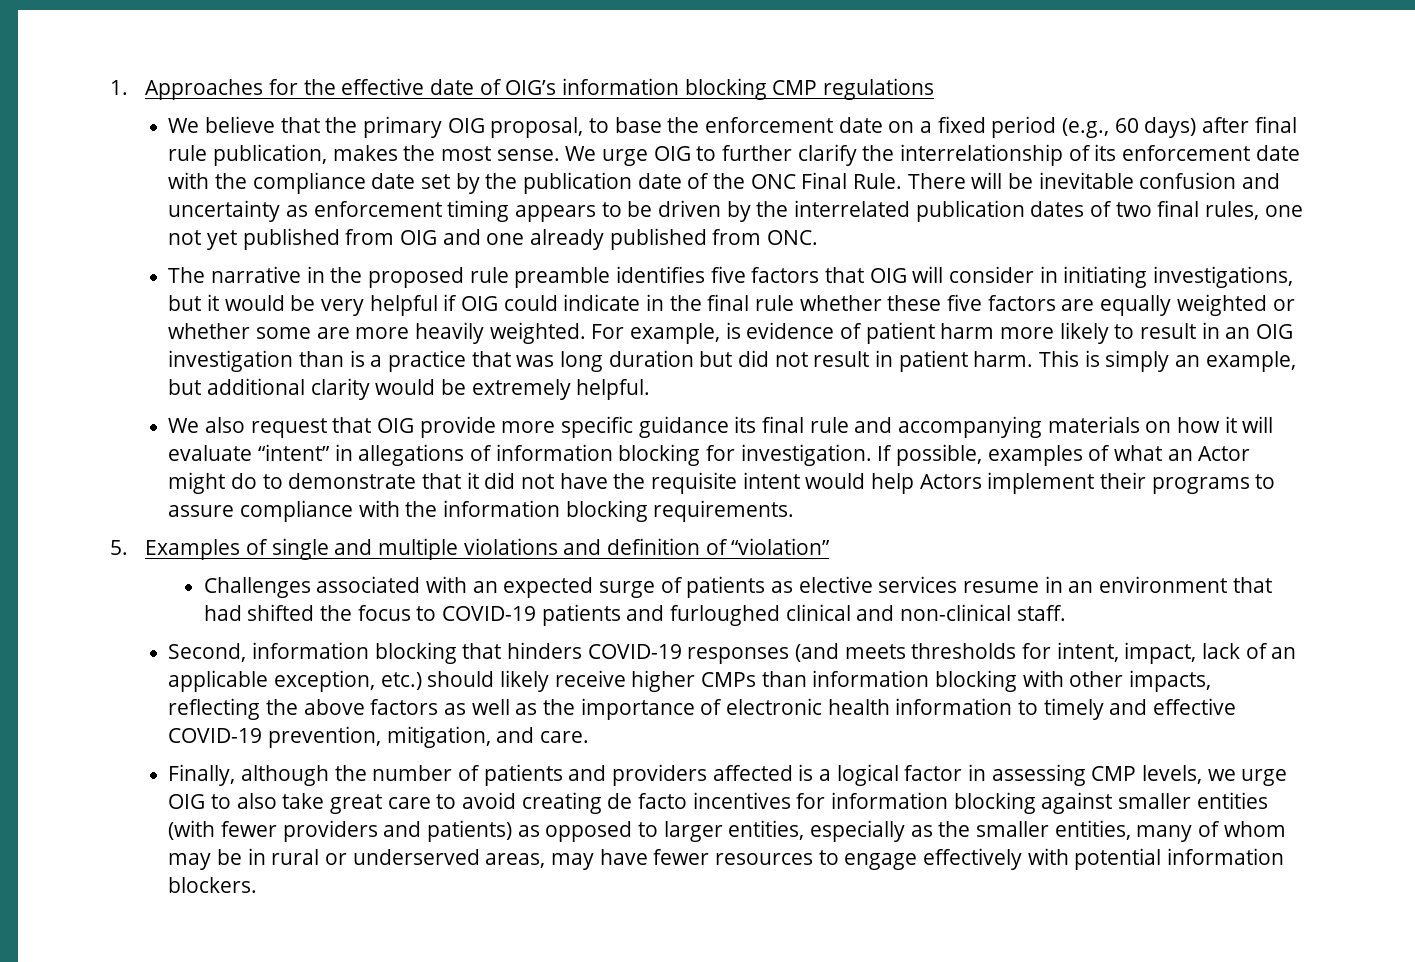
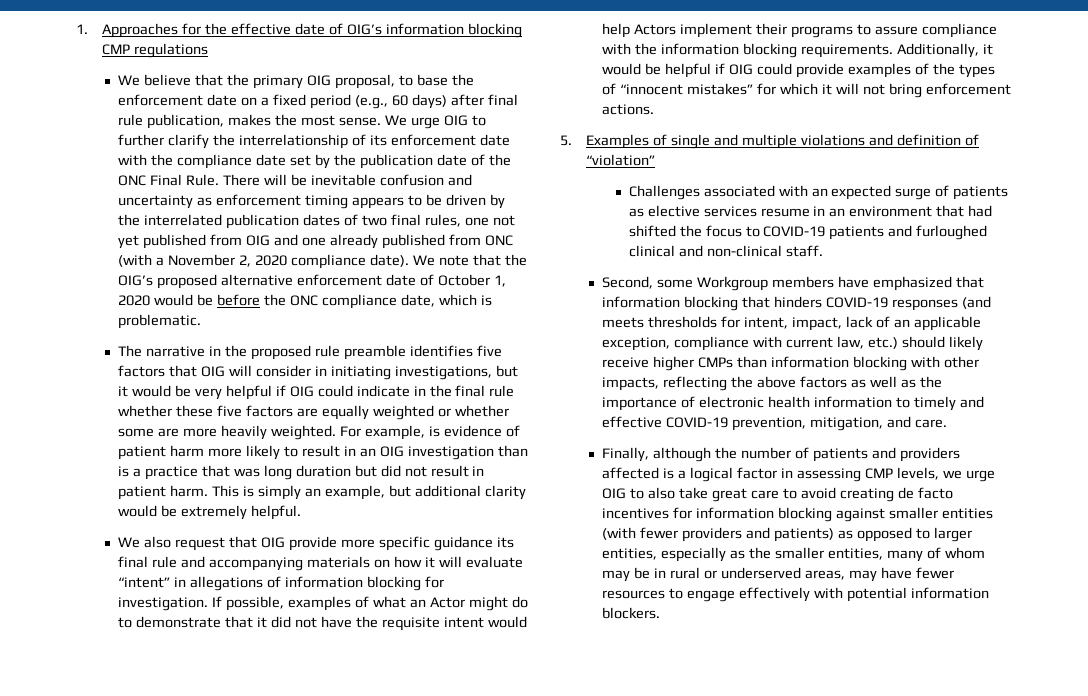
- There will be inevitable confusion and uncertainty as enforcement timing appears to be driven by the interrelated publication dates of two final rules, one not yet published from OIG and one already published from ONC.
+ There will be inevitable confusion and uncertainty as enforcement timing appears to be driven by the interrelated publication dates of two final rules, one not yet published from OIG and one already published from ONC (with a November 2, 2020 compliance date). We note that the OIG’s proposed alternative enforcement date of October 1, 2020 would be before the ONC compliance date, which is problematic.
+ Additionally, it would be helpful if OIG could provide examples of the types of “innocent mistakes” for which it will not bring enforcement actions.
- Second, information blocking that hinders COVID-19 responses (and meets thresholds for intent, impact, lack of an applicable exception, etc.) should likely receive higher CMPs than information blocking with other impacts, reflecting the above factors as well as the importance of electronic health information to timely and effective COVID-19 prevention, mitigation, and care.
+ Second, some Workgroup members have emphasized that information blocking that hinders COVID-19 responses (and meets thresholds for intent, impact, lack of an applicable exception, compliance with current law, etc.) should likely receive higher CMPs than information blocking with other impacts, reflecting the above factors as well as the importance of electronic health information to timely and effective COVID-19 prevention, mitigation, and care.

